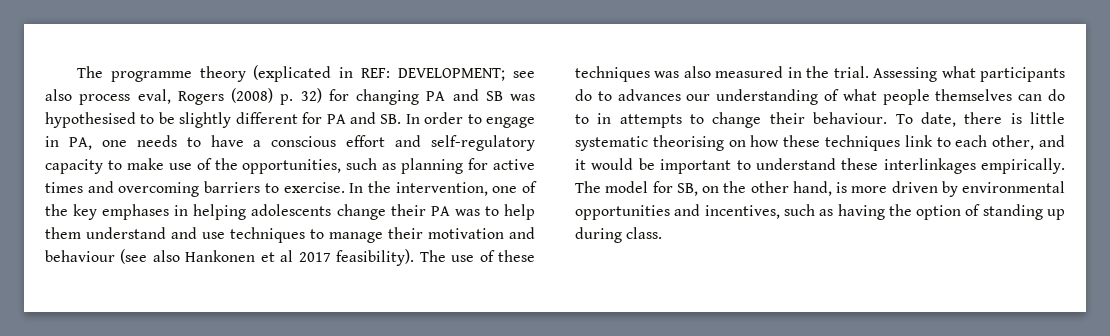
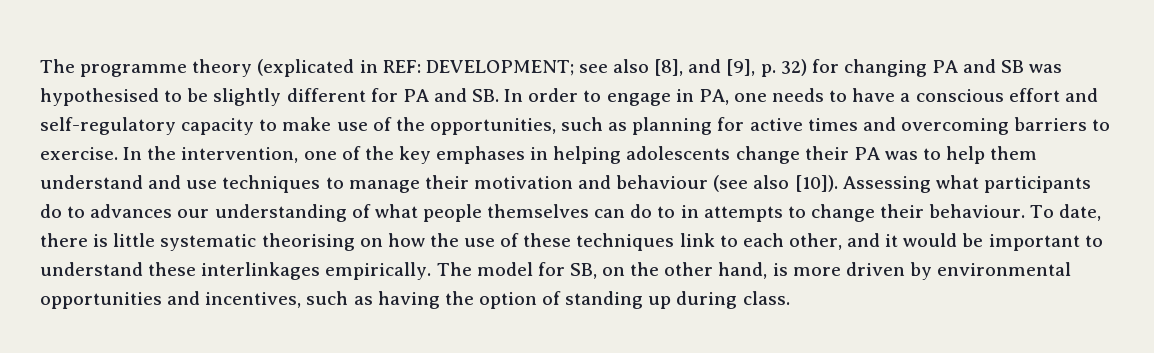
- The programme theory (explicated in REF: DEVELOPMENT; see also process eval, Rogers (2008) p. 32) for changing PA and SB was hypothesised to be slightly different for PA and SB. In order to engage in PA, one needs to have a conscious effort and self-regulatory capacity to make use of the opportunities, such as planning for active times and overcoming barriers to exercise.
+ The programme theory (explicated in REF: DEVELOPMENT; see also [8], and [9], p. 32) for changing PA and SB was hypothesised to be slightly different for PA and SB. In order to engage in PA, one needs to have a conscious effort and self-regulatory capacity to make use of the opportunities, such as planning for active times and overcoming barriers to exercise.
- In the intervention, one of the key emphases in helping adolescents change their PA was to help them understand and use techniques to manage their motivation and behaviour (see also Hankonen et al 2017 feasibility). The use of these techniques was also measured in the trial.
+ In the intervention, one of the key emphases in helping adolescents change their PA was to help them understand and use techniques to manage their motivation and behaviour (see also [10]).
- To date, there is little systematic theorising on how these techniques link to each other, and it would be important to understand these interlinkages empirically.
+ To date, there is little systematic theorising on how the use of these techniques link to each other, and it would be important to understand these interlinkages empirically.

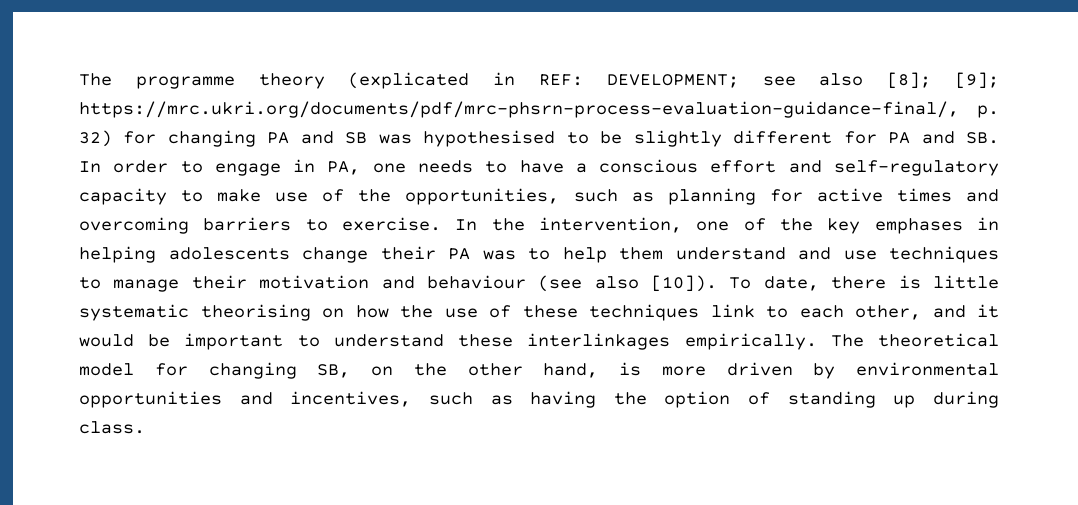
- The programme theory (explicated in REF: DEVELOPMENT; see also [8], and [9], p. 32) for changing PA and SB was hypothesised to be slightly different for PA and SB. In order to engage in PA, one needs to have a conscious effort and self-regulatory capacity to make use of the opportunities, such as planning for active times and overcoming barriers to exercise.
+ The programme theory (explicated in REF: DEVELOPMENT; see also [8]; [9]; https://mrc.ukri.org/documents/pdf/mrc-phsrn-process-evaluation-guidance-final/, p. 32) for changing PA and SB was hypothesised to be slightly different for PA and SB. In order to engage in PA, one needs to have a conscious effort and self-regulatory capacity to make use of the opportunities, such as planning for active times and overcoming barriers to exercise.
- Assessing what participants do to advances our understanding of what people themselves can do to in attempts to change their behaviour.
- The model for SB, on the other hand, is more driven by environmental opportunities and incentives, such as having the option of standing up during class.
+ The theoretical model for changing SB, on the other hand, is more driven by environmental opportunities and incentives, such as having the option of standing up during class.

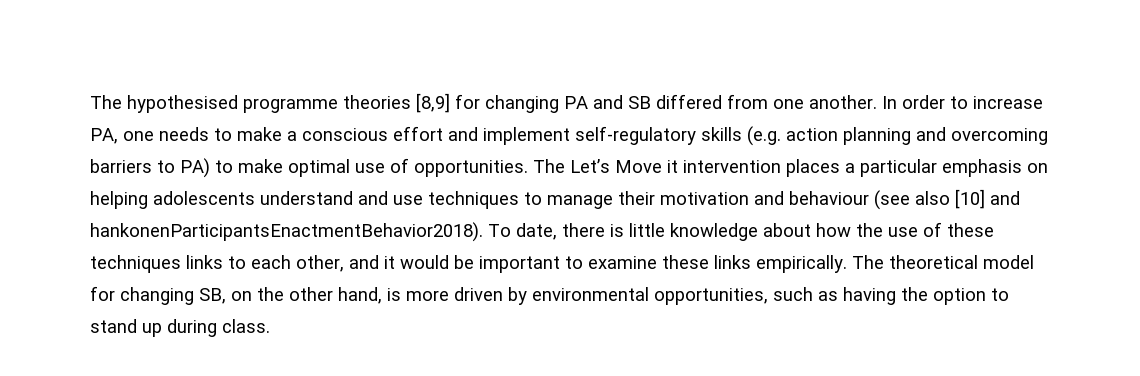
- The programme theory (explicated in REF: DEVELOPMENT; see also [8]; [9]; https://mrc.ukri.org/documents/pdf/mrc-phsrn-process-evaluation-guidance-final/, p. 32) for changing PA and SB was hypothesised to be slightly different for PA and SB. In order to engage in PA, one needs to have a conscious effort and self-regulatory capacity to make use of the opportunities, such as planning for active times and overcoming barriers to exercise. In the intervention, one of the key emphases in helping adolescents change their PA was to help them understand and use techniques to manage their motivation and behaviour (see also [10]).
+ The hypothesised programme theories [8,9] for changing PA and SB differed from one another. In order to increase PA, one needs to make a conscious effort and implement self-regulatory skills (e.g. action planning and overcoming barriers to PA) to make optimal use of opportunities. The Let’s Move it intervention places a particular emphasis on helping adolescents understand and use techniques to manage their motivation and behaviour (see also [10] and hankonenParticipantsEnactmentBehavior2018).
- To date, there is little systematic theorising on how the use of these techniques link to each other, and it would be important to understand these interlinkages empirically.
+ To date, there is little knowledge about how the use of these techniques links to each other, and it would be important to examine these links empirically.
- The theoretical model for changing SB, on the other hand, is more driven by environmental opportunities and incentives, such as having the option of standing up during class.
+ The theoretical model for changing SB, on the other hand, is more driven by environmental opportunities, such as having the option to stand up during class.

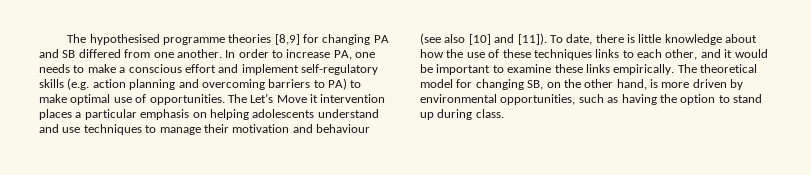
- The Let’s Move it intervention places a particular emphasis on helping adolescents understand and use techniques to manage their motivation and behaviour (see also [10] and hankonenParticipantsEnactmentBehavior2018).
+ The Let’s Move it intervention places a particular emphasis on helping adolescents understand and use techniques to manage their motivation and behaviour (see also [10] and [11]).

